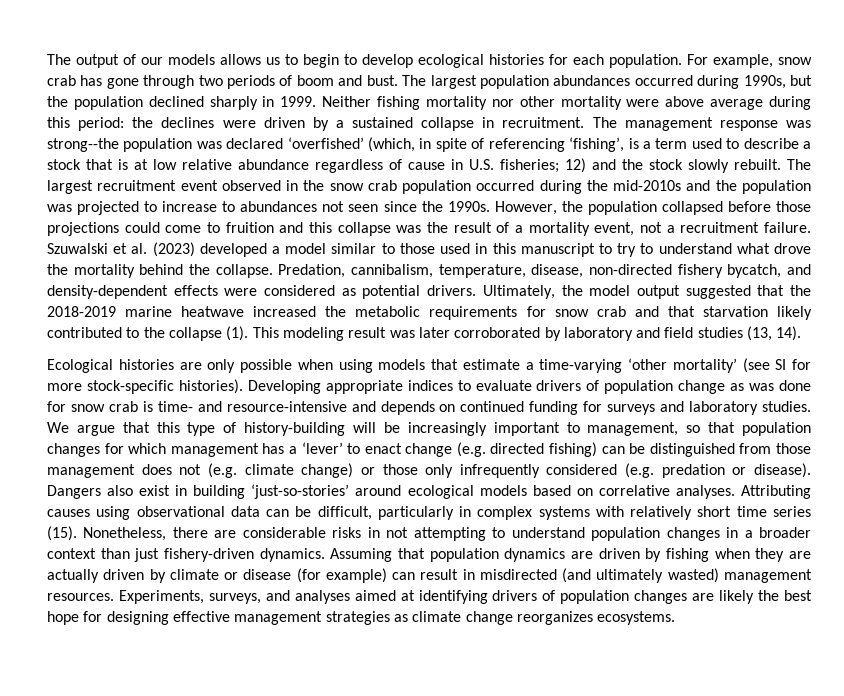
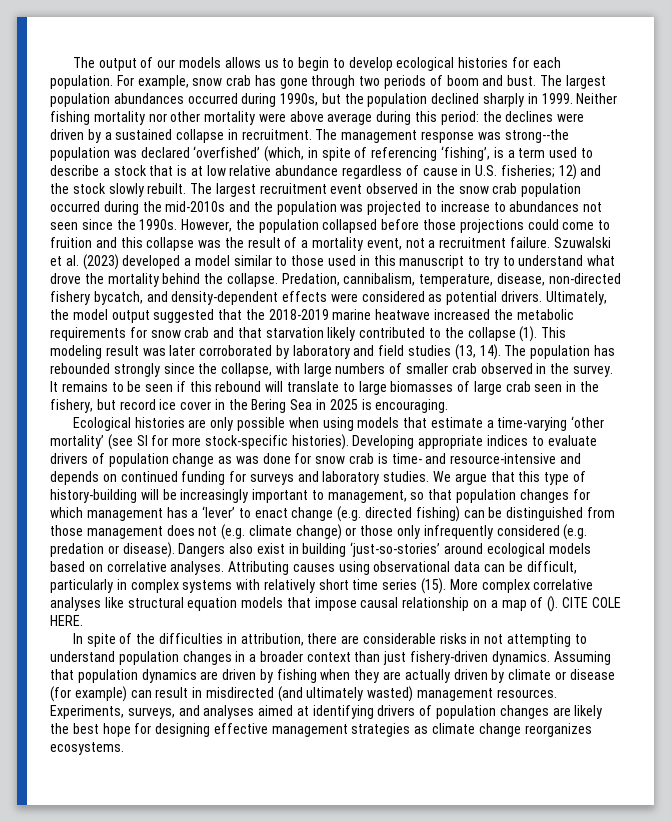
+ The population has rebounded strongly since the collapse, with large numbers of smaller crab observed in the survey. It remains to be seen if this rebound will translate to large biomasses of large crab seen in the fishery, but record ice cover in the Bering Sea in 2025 is encouraging.
- Nonetheless, there are considerable risks in not attempting to understand population changes in a broader context than just fishery-driven dynamics.
+ More complex correlative analyses like structural equation models that impose causal relationship on a map of (). CITE COLE HERE.
+ In spite of the difficulties in attribution, there are considerable risks in not attempting to understand population changes in a broader context than just fishery-driven dynamics.

